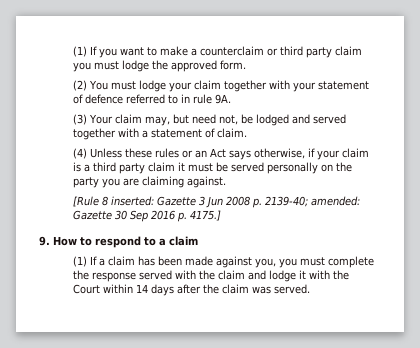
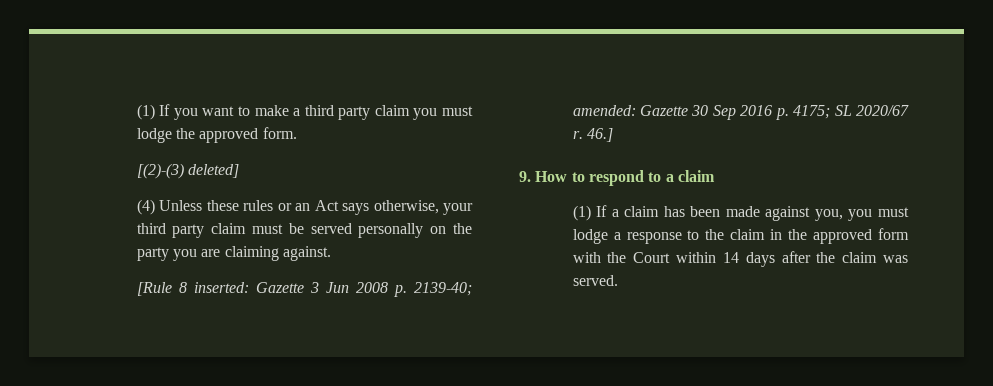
- (1) If you want to make a counterclaim or third party claim you must lodge the approved form.
+ (1) If you want to make a third party claim you must lodge the approved form.
- (2) You must lodge your claim together with your statement of defence referred to in rule 9A.
- (3) Your claim may, but need not, be lodged and served together with a statement of claim.
+ [(2)-(3) deleted]
- (4) Unless these rules or an Act says otherwise, if your claim is a third party claim it must be served personally on the party you are claiming against.
+ (4) Unless these rules or an Act says otherwise, your third party claim must be served personally on the party you are claiming against.
- [Rule 8 inserted: Gazette 3 Jun 2008 p. 2139-40; amended: Gazette 30 Sep 2016 p. 4175.]
+ [Rule 8 inserted: Gazette 3 Jun 2008 p. 2139-40; amended: Gazette 30 Sep 2016 p. 4175; SL 2020/67 r. 46.]
- (1) If a claim has been made against you, you must complete the response served with the claim and lodge it with the Court within 14 days after the claim was served.
+ (1) If a claim has been made against you, you must lodge a response to the claim in the approved form with the Court within 14 days after the claim was served.

